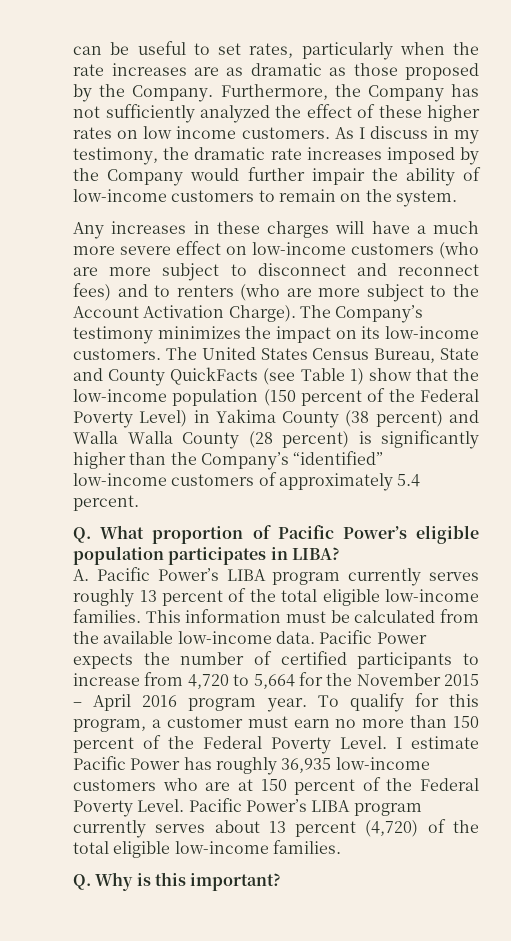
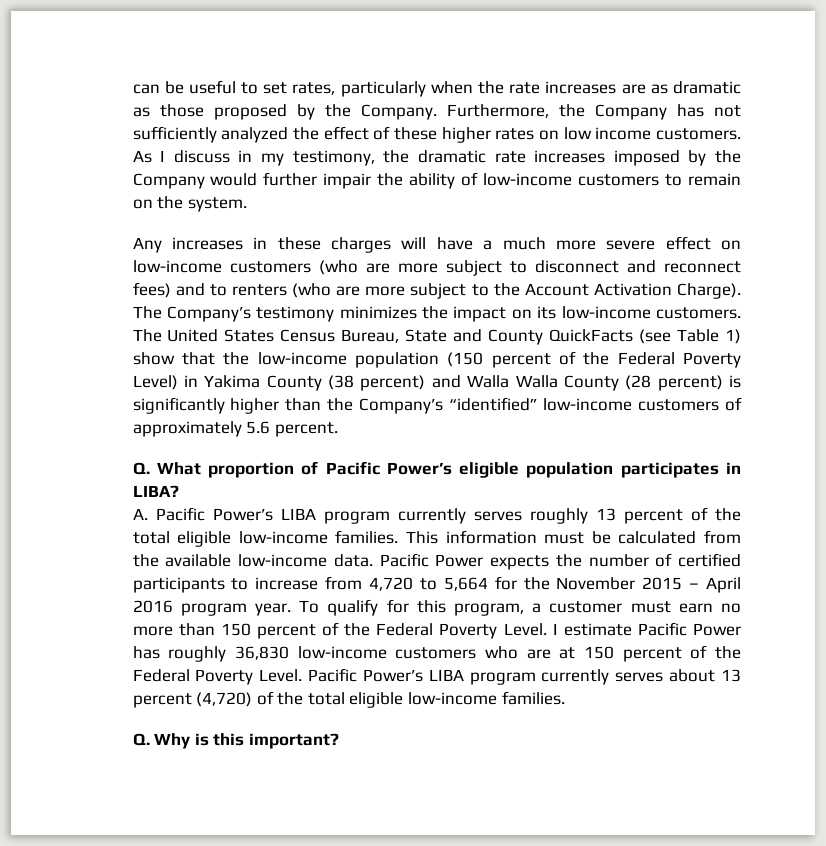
- The United States Census Bureau, State and County QuickFacts (see Table 1) show that the low-income population (150 percent of the Federal Poverty Level) in Yakima County (38 percent) and Walla Walla County (28 percent) is significantly higher than the Company’s “identified” low-income customers of approximately 5.4 percent.
+ The United States Census Bureau, State and County QuickFacts (see Table 1) show that the low-income population (150 percent of the Federal Poverty Level) in Yakima County (38 percent) and Walla Walla County (28 percent) is significantly higher than the Company’s “identified” low-income customers of approximately 5.6 percent.
- I estimate Pacific Power has roughly 36,935 low-income customers who are at 150 percent of the Federal Poverty Level.
+ I estimate Pacific Power has roughly 36,830 low-income customers who are at 150 percent of the Federal Poverty Level.

